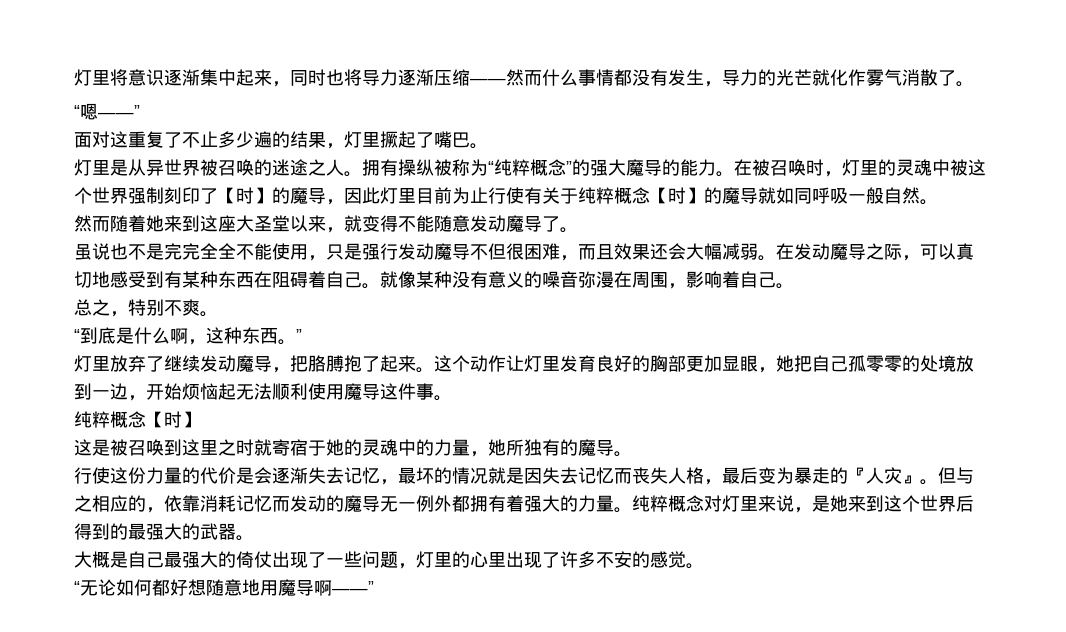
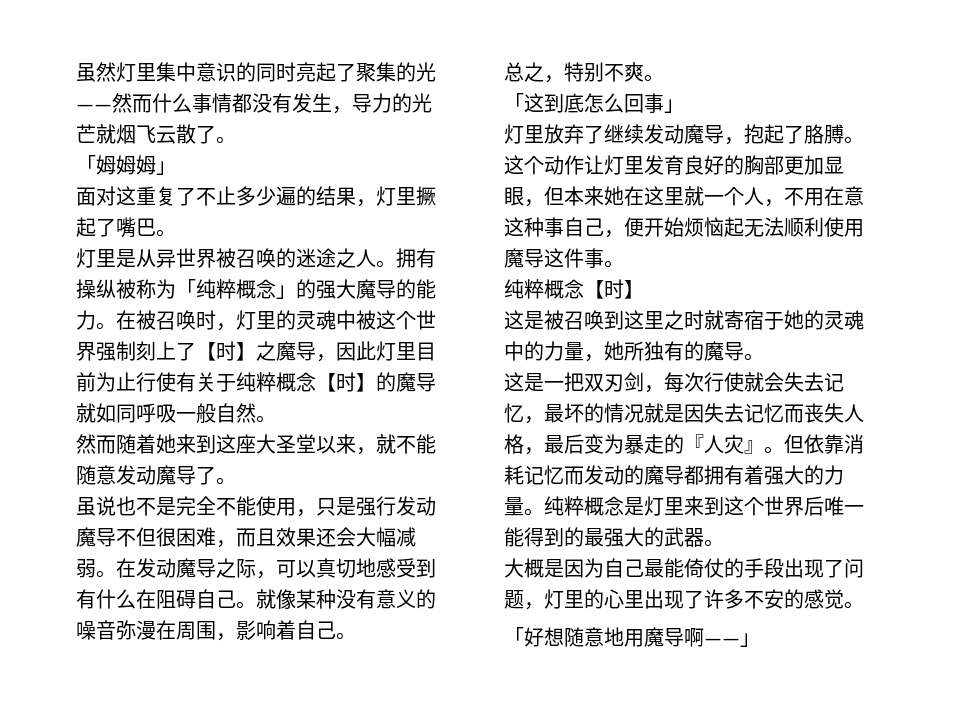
- 灯里将意识逐渐集中起来，同时也将导力逐渐压缩——然而什么事情都没有发生，导力的光芒就化作雾气消散了。
+ 虽然灯里集中意识的同时亮起了聚集的光——然而什么事情都没有发生，导力的光芒就烟飞云散了。
- “嗯——”
+ 「姆姆姆」
- 拥有操纵被称为“纯粹概念”的强大魔导的能力。
+ 拥有操纵被称为「纯粹概念」的强大魔导的能力。
- 在被召唤时，灯里的灵魂中被这个世界强制刻印了【时】的魔导，因此灯里目前为止行使有关于纯粹概念【时】的魔导就如同呼吸一般自然。
+ 在被召唤时，灯里的灵魂中被这个世界强制刻上了【时】之魔导，因此灯里目前为止行使有关于纯粹概念【时】的魔导就如同呼吸一般自然。
- 然而随着她来到这座大圣堂以来，就变得不能随意发动魔导了。
+ 然而随着她来到这座大圣堂以来，就不能随意发动魔导了。
- 虽说也不是完完全全不能使用，只是强行发动魔导不但很困难，而且效果还会大幅减弱。
+ 虽说也不是完全不能使用，只是强行发动魔导不但很困难，而且效果还会大幅减弱。
- 在发动魔导之际，可以真切地感受到有某种东西在阻碍着自己。
+ 在发动魔导之际，可以真切地感受到有什么在阻碍自己。
- “到底是什么啊，这种东西。”
+ 「这到底怎么回事」
- 灯里放弃了继续发动魔导，把胳膊抱了起来。
+ 灯里放弃了继续发动魔导，抱起了胳膊。
- 这个动作让灯里发育良好的胸部更加显眼，她把自己孤零零的处境放到一边，开始烦恼起无法顺利使用魔导这件事。
+ 这个动作让灯里发育良好的胸部更加显眼，但本来她在这里就一个人，不用在意这种事自己，便开始烦恼起无法顺利使用魔导这件事。
- 行使这份力量的代价是会逐渐失去记忆，最坏的情况就是因失去记忆而丧失人格，最后变为暴走的『人灾』。
+ 这是一把双刃剑，每次行使就会失去记忆，最坏的情况就是因失去记忆而丧失人格，最后变为暴走的『人灾』。
- 但与之相应的，依靠消耗记忆而发动的魔导无一例外都拥有着强大的力量。
+ 但依靠消耗记忆而发动的魔导都拥有着强大的力量。
- 纯粹概念对灯里来说，是她来到这个世界后得到的最强大的武器。
+ 纯粹概念是灯里来到这个世界后唯一能得到的最强大的武器。
- 大概是自己最强大的倚仗出现了一些问题，灯里的心里出现了许多不安的感觉。
+ 大概是因为自己最能倚仗的手段出现了问题，灯里的心里出现了许多不安的感觉。
- “无论如何都好想随意地用魔导啊——”
+ 「好想随意地用魔导啊——」

